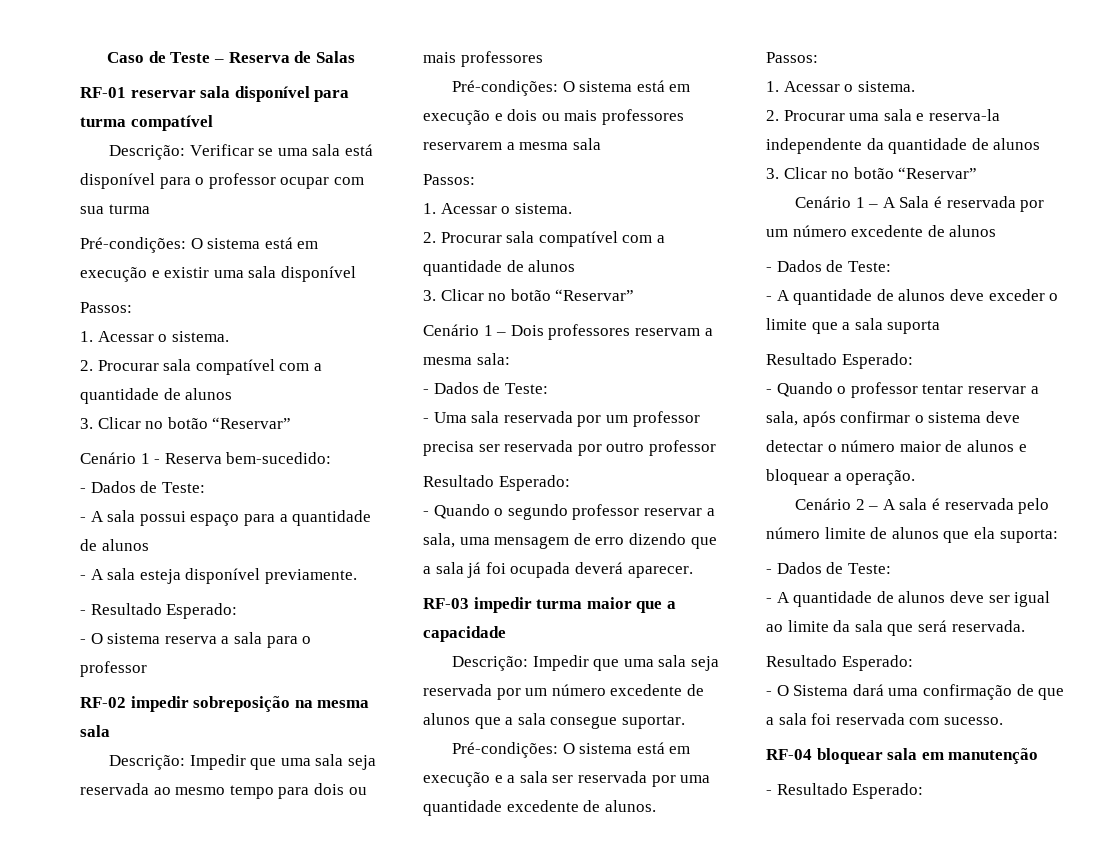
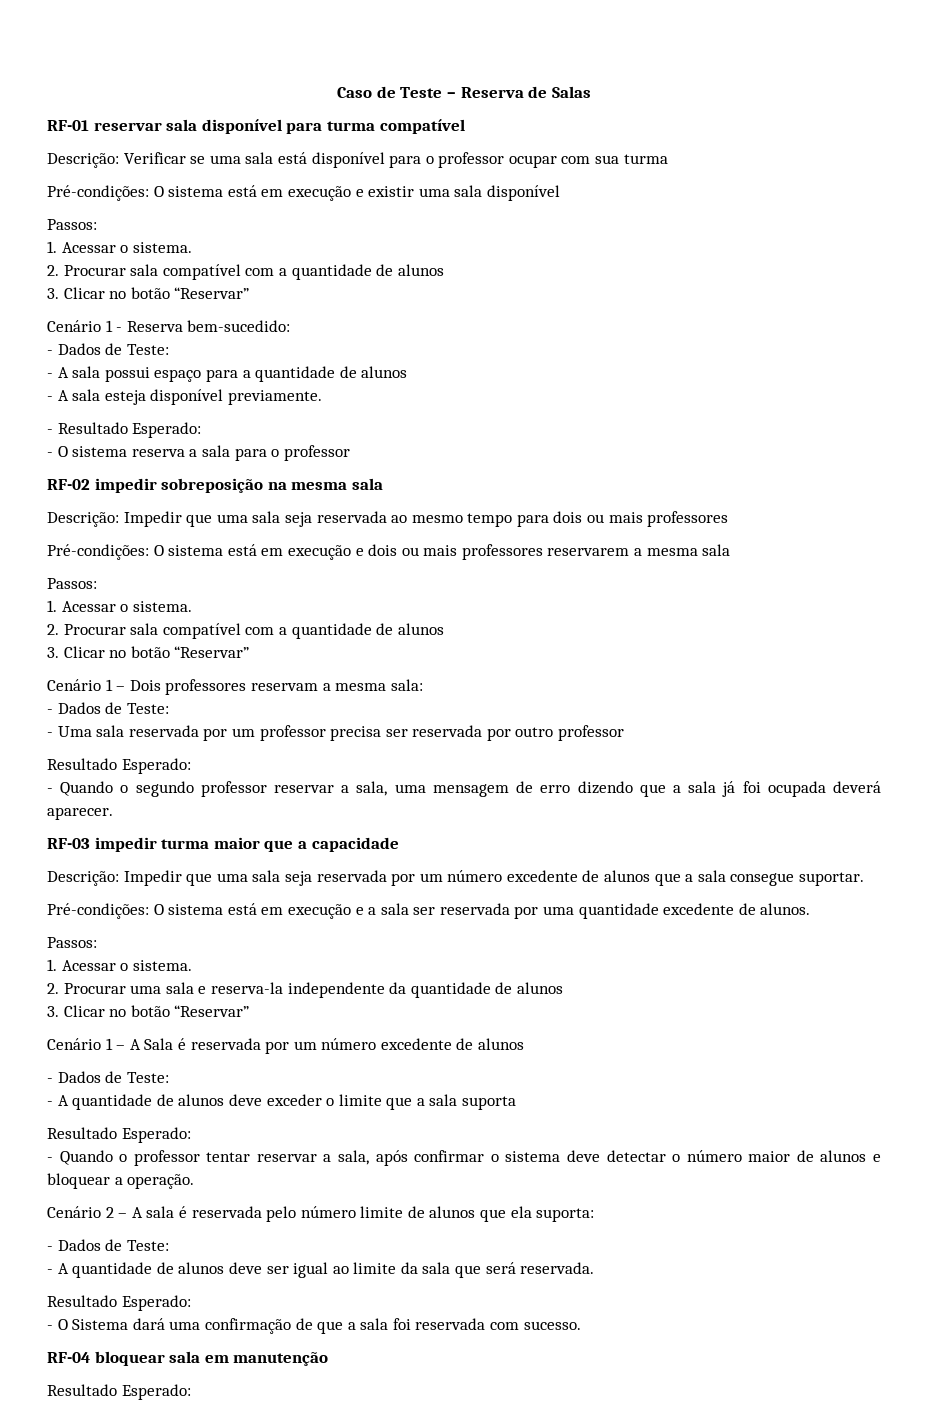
  RF-04 bloquear sala em manutenção
- - Resultado Esperado:
+ Resultado Esperado:

